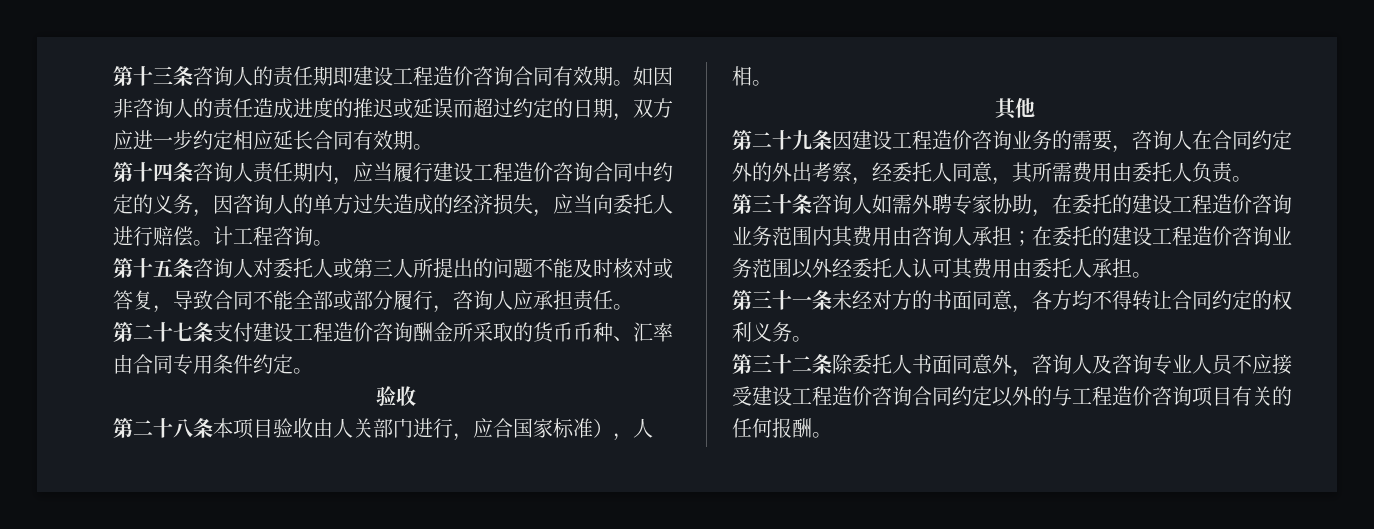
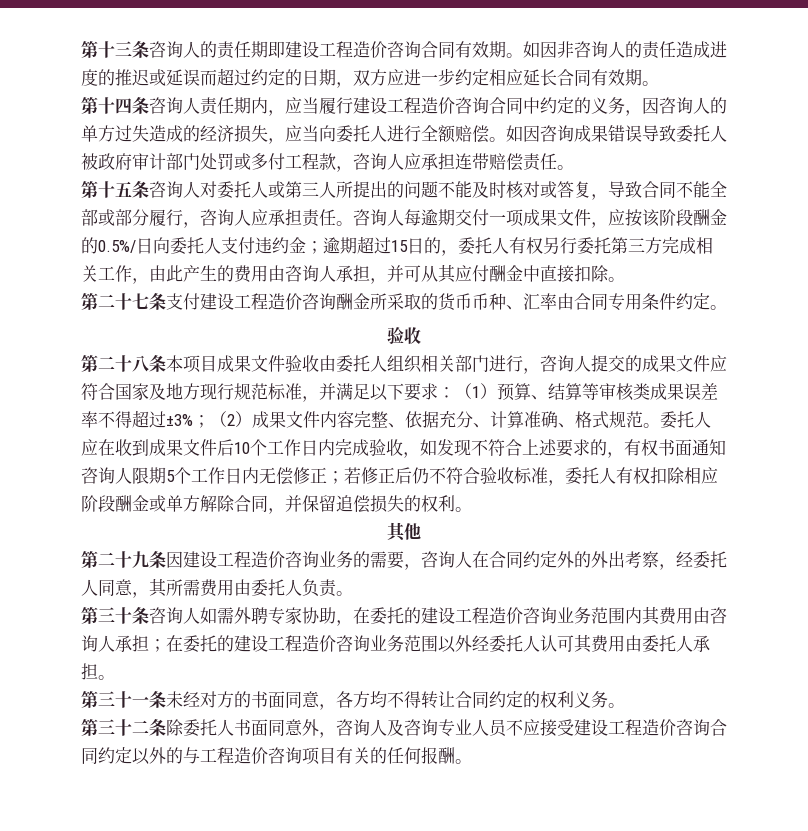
- 第十四条咨询人责任期内，应当履行建设工程造价咨询合同中约定的义务，因咨询人的单方过失造成的经济损失，应当向委托人进行赔偿。计工程咨询。
+ 第十四条咨询人责任期内，应当履行建设工程造价咨询合同中约定的义务，因咨询人的单方过失造成的经济损失，应当向委托人进行全额赔偿。如因咨询成果错误导致委托人被政府审计部门处罚或多付工程款，咨询人应承担连带赔偿责任。
+ 咨询人每逾期交付一项成果文件，应按该阶段酬金的0.5%/日向委托人支付违约金；逾期超过15日的，委托人有权另行委托第三方完成相关工作，由此产生的费用由咨询人承担，并可从其应付酬金中直接扣除。
- 第二十八条本项目验收由人关部门进行，应合国家标准），人相。
+ 第二十八条本项目成果文件验收由委托人组织相关部门进行，咨询人提交的成果文件应符合国家及地方现行规范标准，并满足以下要求：（1）预算、结算等审核类成果误差率不得超过±3%；（2）成果文件内容完整、依据充分、计算准确、格式规范。委托人应在收到成果文件后10个工作日内完成验收，如发现不符合上述要求的，有权书面通知咨询人限期5个工作日内无偿修正；若修正后仍不符合验收标准，委托人有权扣除相应阶段酬金或单方解除合同，并保留追偿损失的权利。

